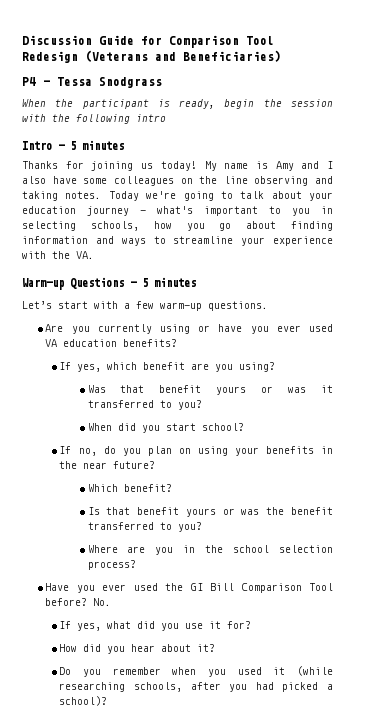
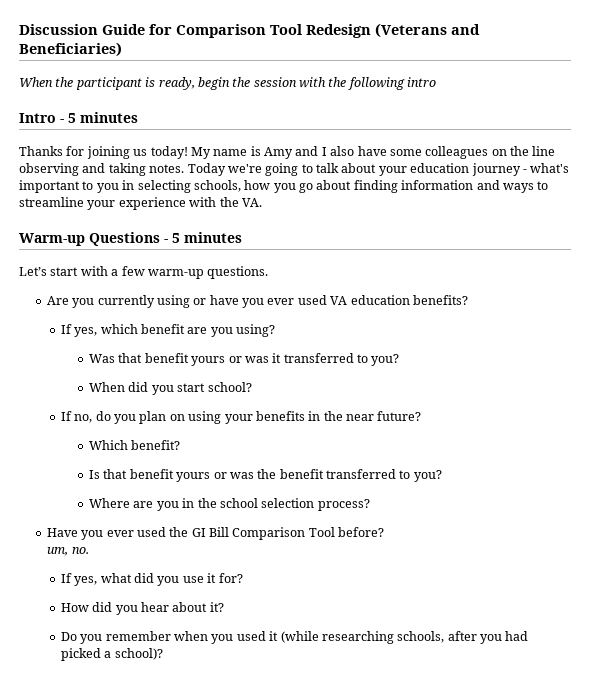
- P4 – Tessa Snodgrass
- Have you ever used the GI Bill Comparison Tool before? No.
+ Have you ever used the GI Bill Comparison Tool before?
+ um, no.

